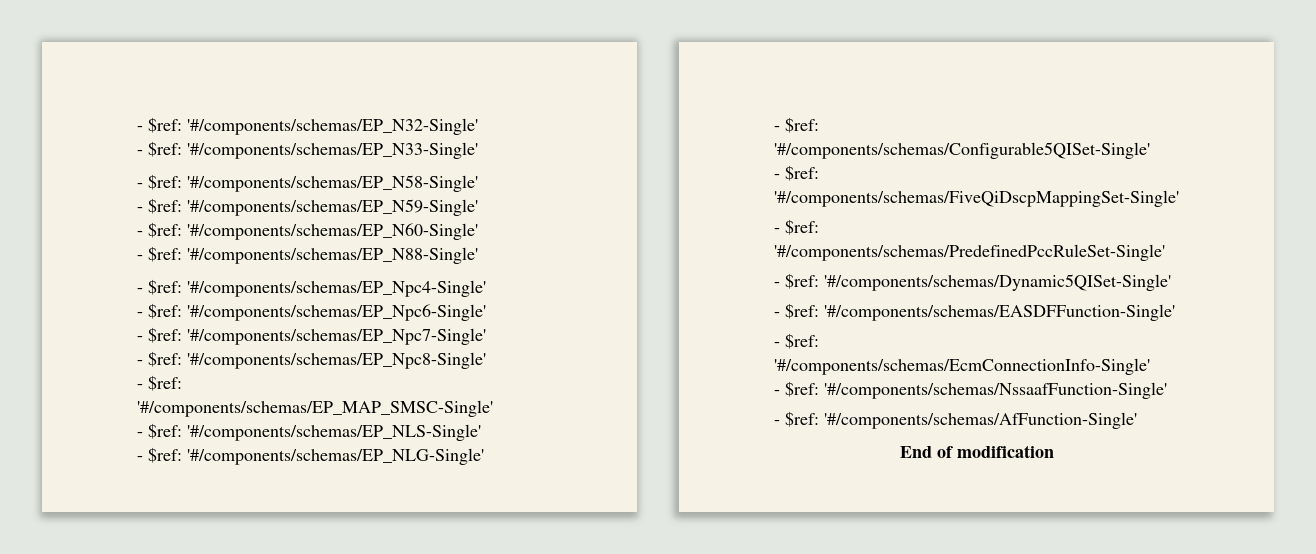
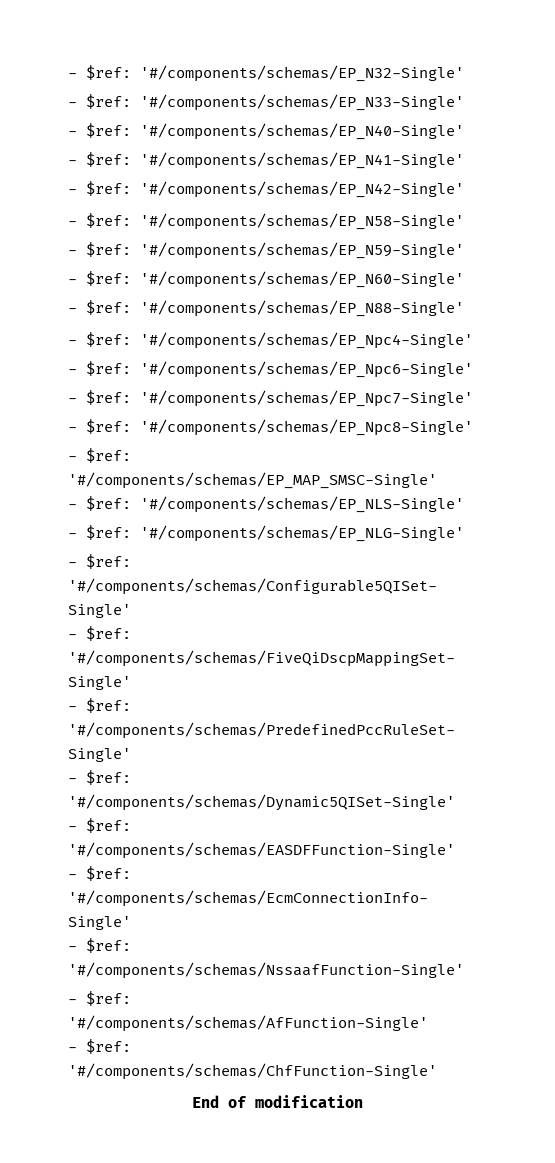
+ - $ref: '#/components/schemas/EP_N40-Single'
+ - $ref: '#/components/schemas/EP_N41-Single'
+ - $ref: '#/components/schemas/EP_N42-Single'
+ - $ref: '#/components/schemas/ChfFunction-Single'

